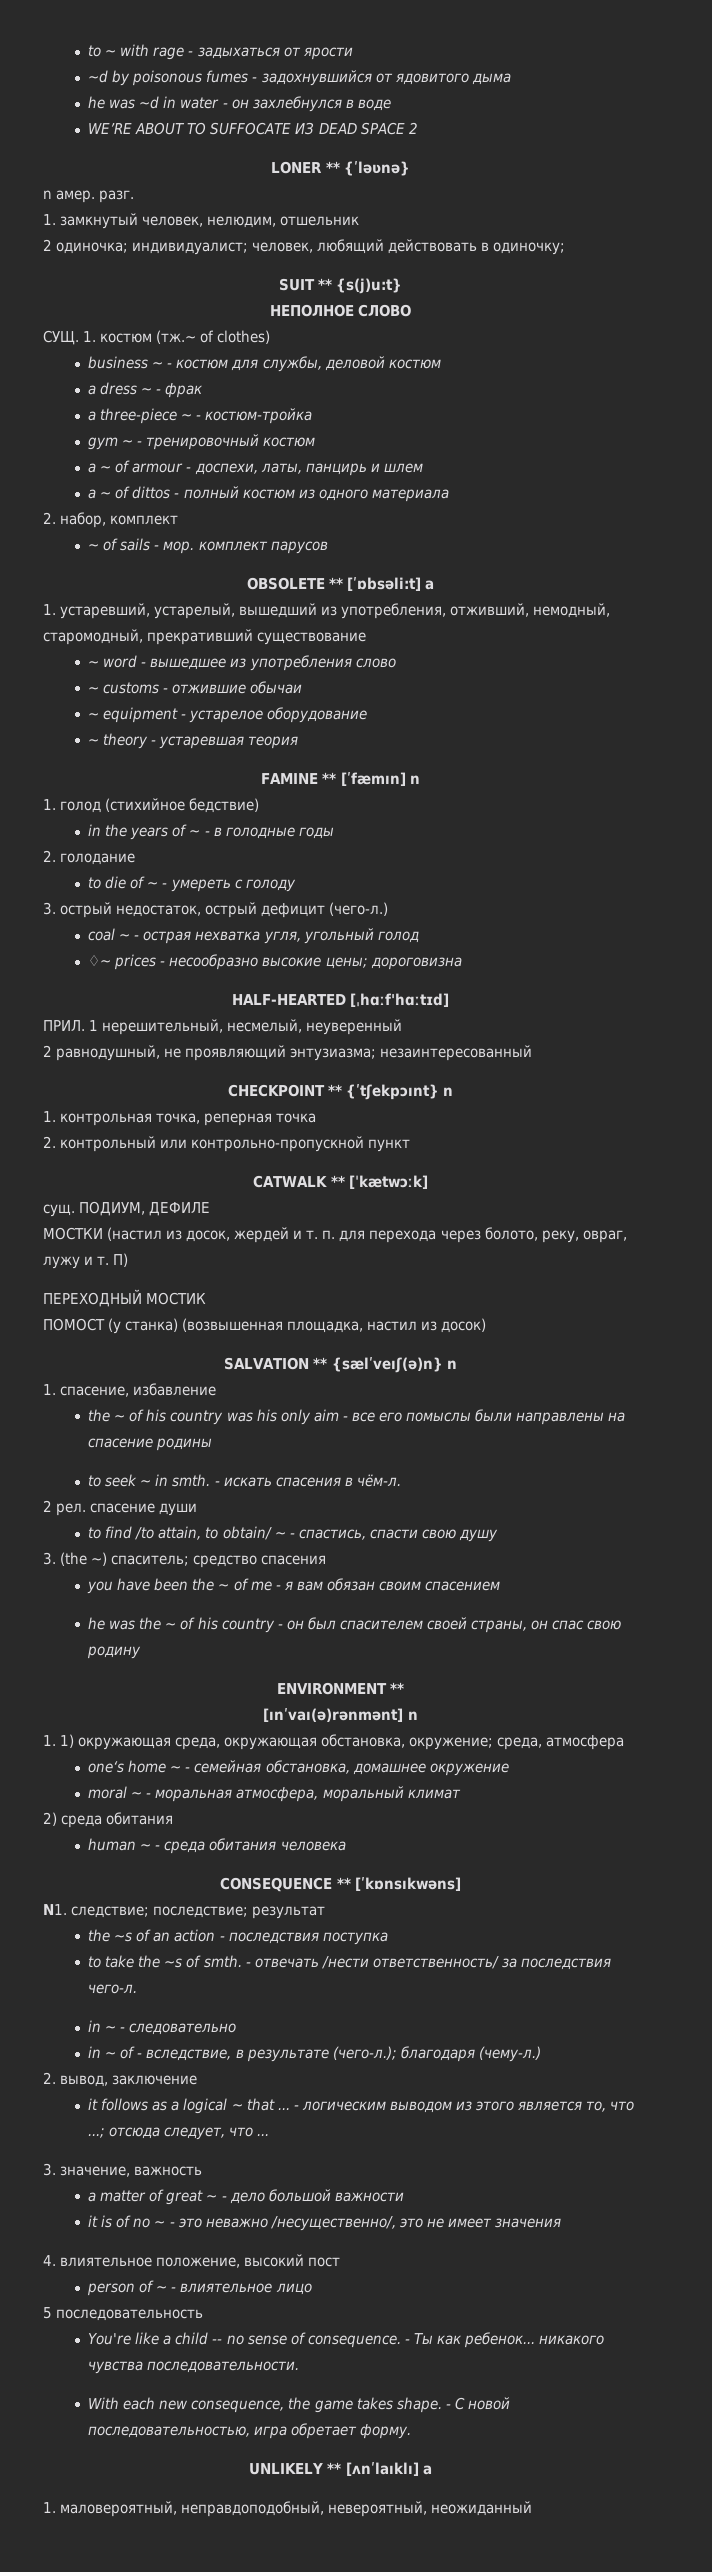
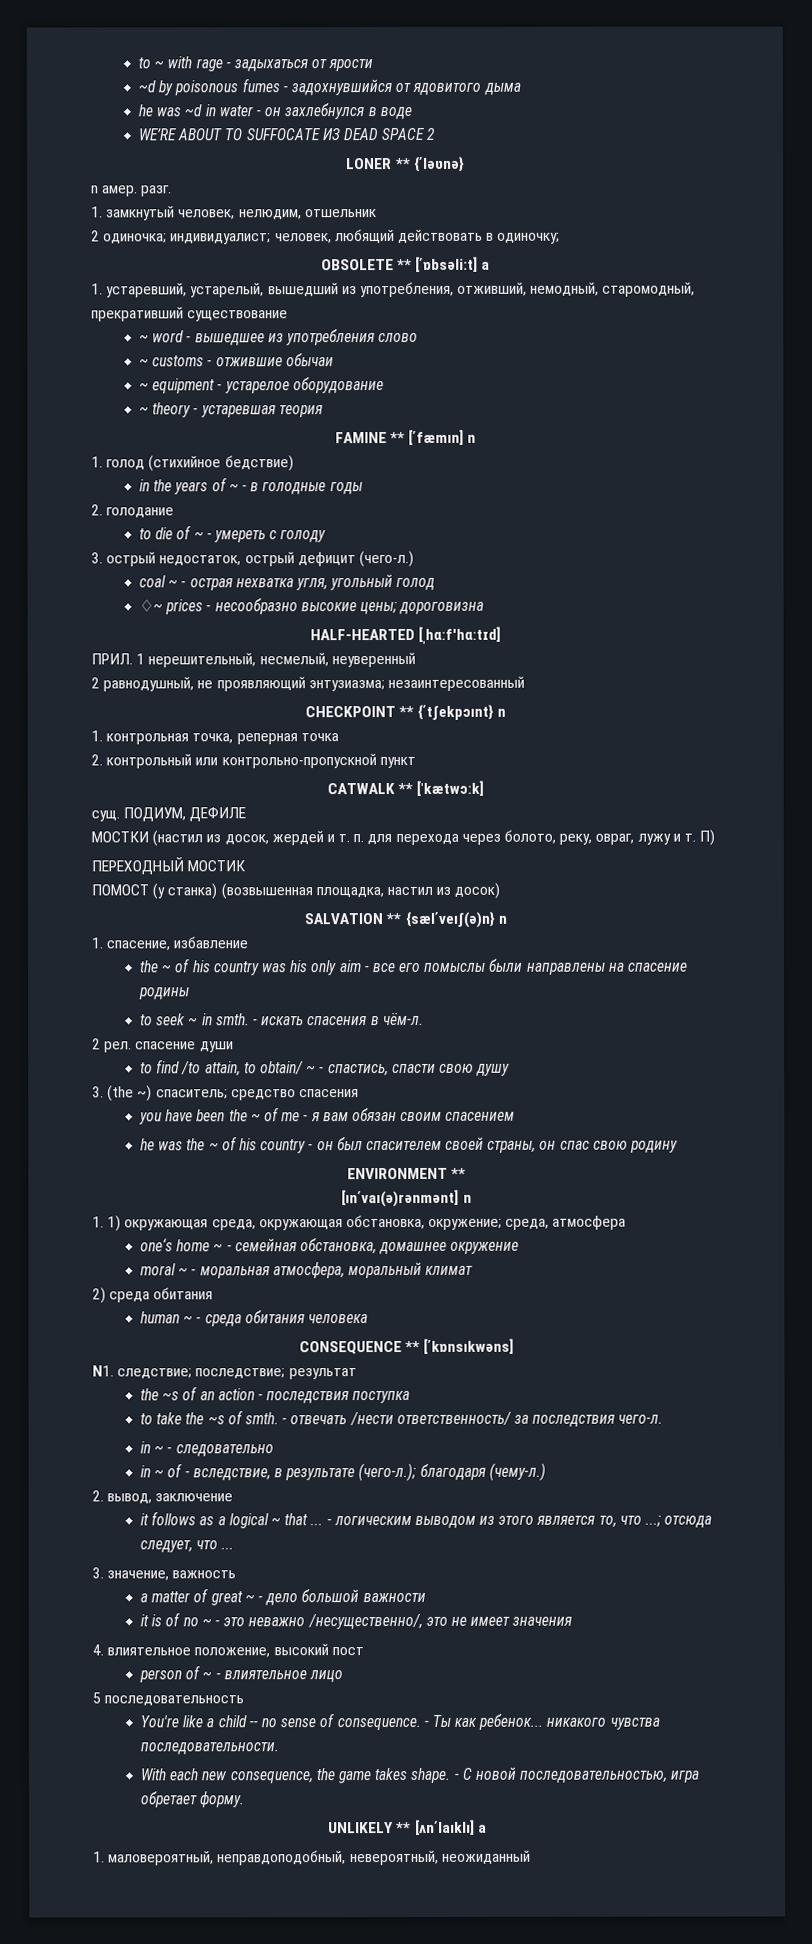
- SUIT ** {s(j)u:t}
- НЕПОЛНОЕ СЛОВО
- СУЩ. 1. костюм (тж.~ of clothes)
- business ~ - костюм для службы, деловой костюм
- a dress ~ - фрак
- a three-piece ~ - костюм-тройка
- gym ~ - тренировочный костюм
- a ~ of armour - доспехи, латы, панцирь и шлем
- a ~ of dittos - полный костюм из одного материала
- 2. набор, комплект
- ~ of sails - мор. комплект парусов

